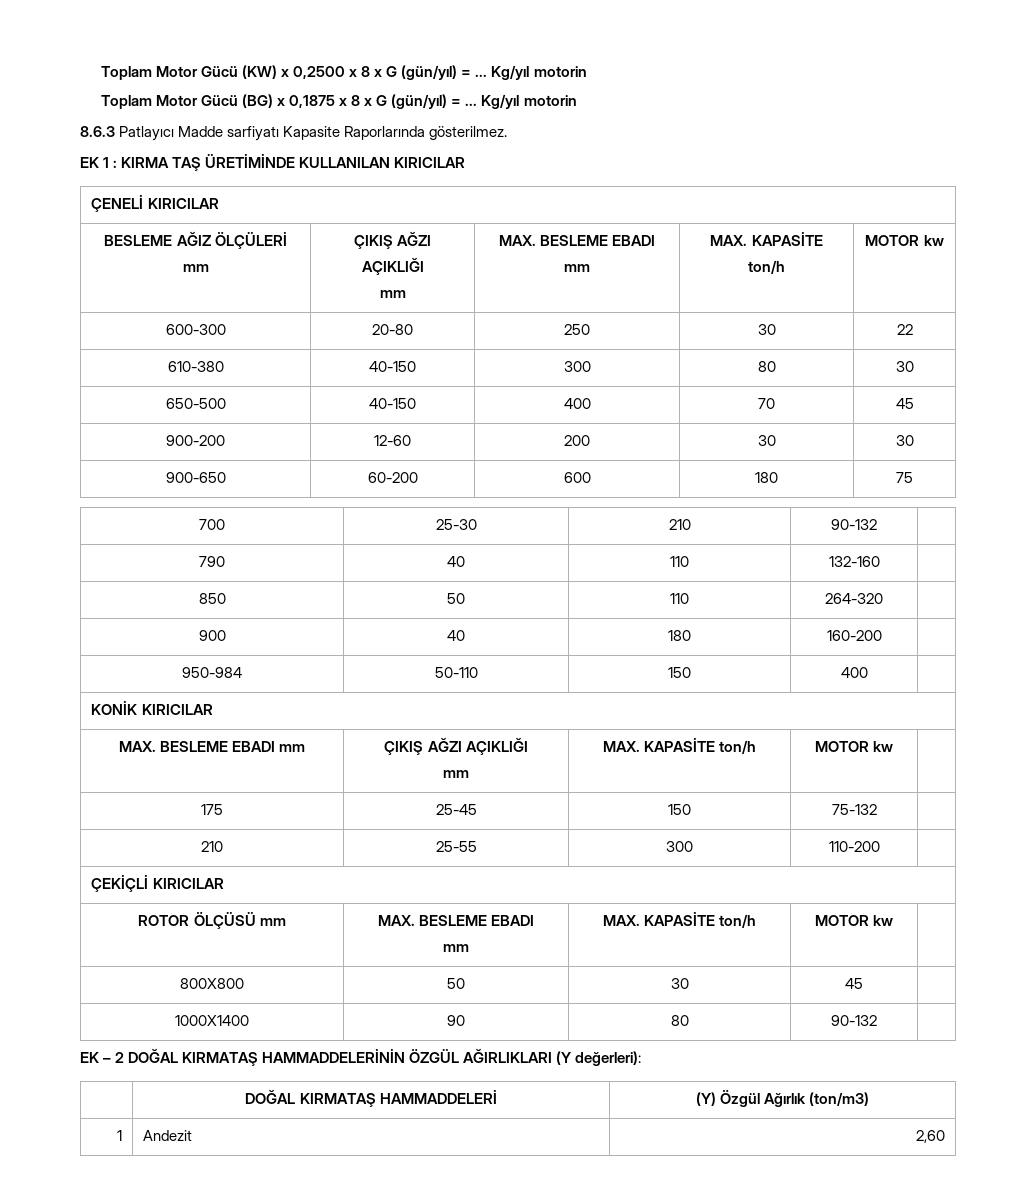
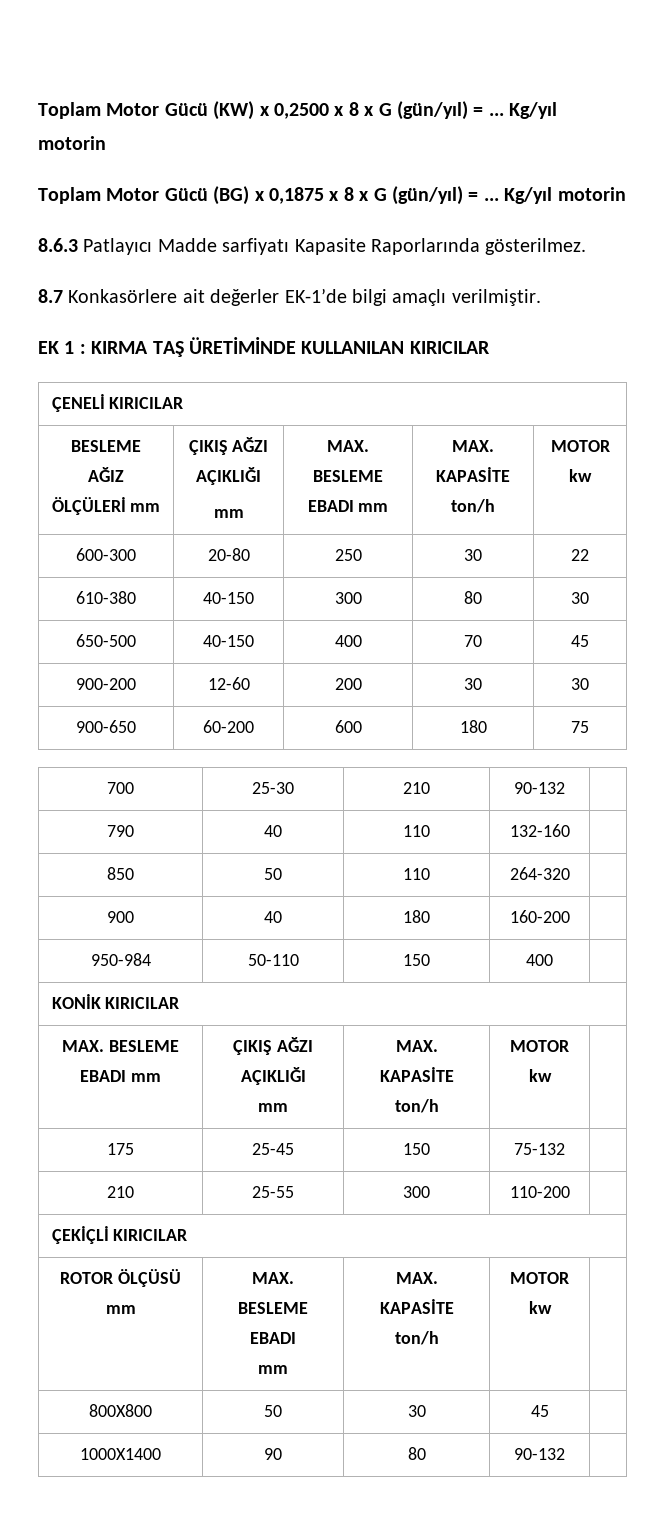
+ 8.7 Konkasörlere ait değerler EK-1’de bilgi amaçlı verilmiştir.
- EK – 2 DOĞAL KIRMATAŞ HAMMADDELERİNİN ÖZGÜL AĞIRLIKLARI (Y değerleri):
- | DOĞAL KIRMATAŞ HAMMADDELERİ | (Y) Özgül Ağırlık (ton/m3)
- 1 | Andezit | 2,60

